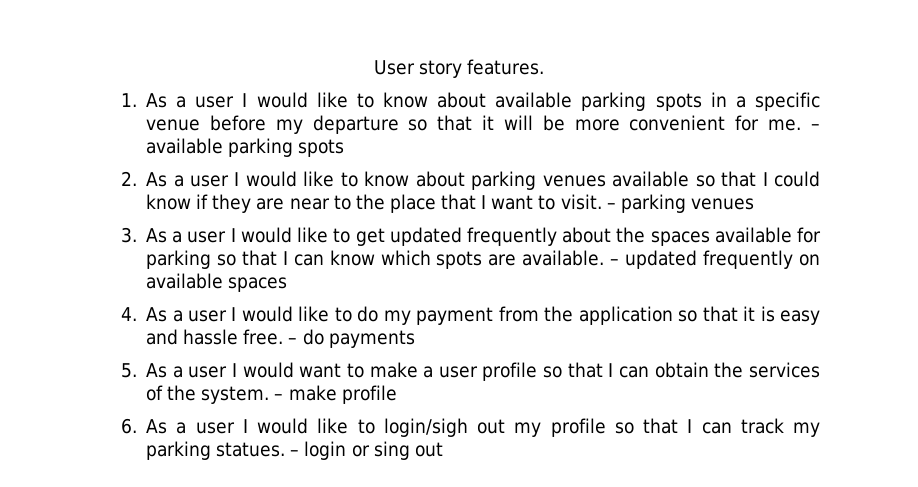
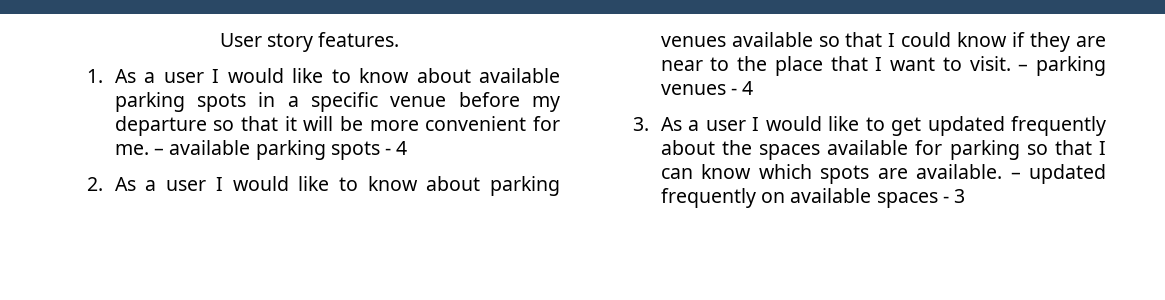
- – available parking spots
+ – available parking spots - 4
- – parking venues
+ – parking venues - 4
- – updated frequently on available spaces
- 4. As a user I would like to do my payment from the application so that it is easy and hassle free. – do payments
- 5. As a user I would want to make a user profile so that I can obtain the services of the system. – make profile
- 6. As a user I would like to login/sigh out my profile so that I can track my parking statues. – login or sing out
+ – updated frequently on available spaces - 3

